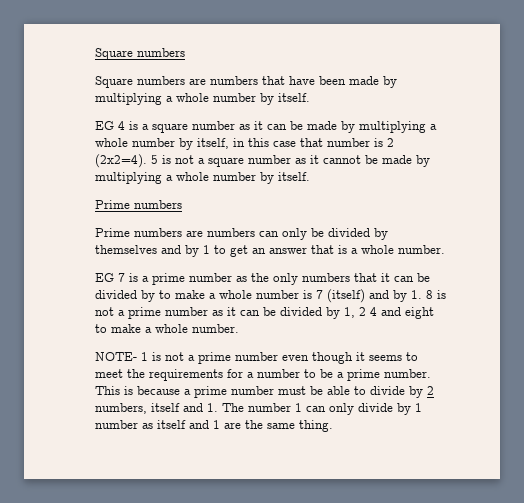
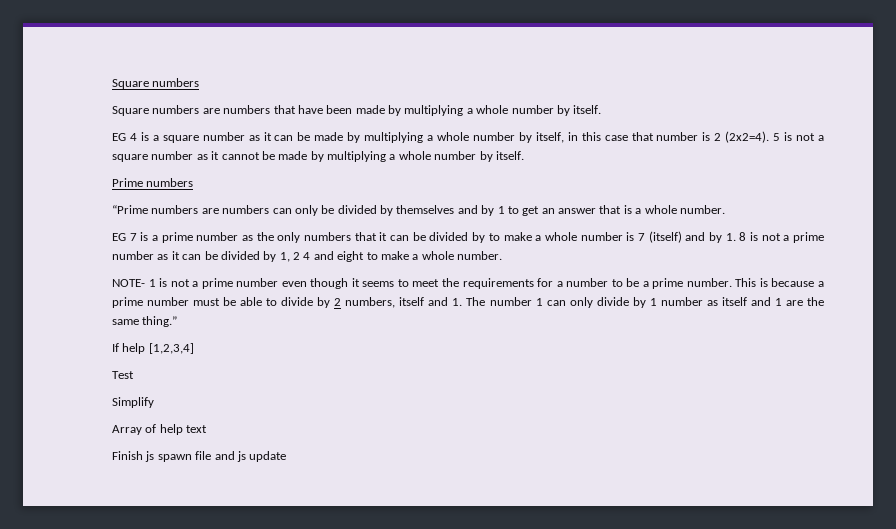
- Prime numbers are numbers can only be divided by themselves and by 1 to get an answer that is a whole number.
+ “Prime numbers are numbers can only be divided by themselves and by 1 to get an answer that is a whole number.
- This is because a prime number must be able to divide by 2 numbers, itself and 1. The number 1 can only divide by 1 number as itself and 1 are the same thing.
+ This is because a prime number must be able to divide by 2 numbers, itself and 1. The number 1 can only divide by 1 number as itself and 1 are the same thing.”
+ If help [1,2,3,4]
+ Test
+ Simplify
+ Array of help text
+ Finish js spawn file and js update

